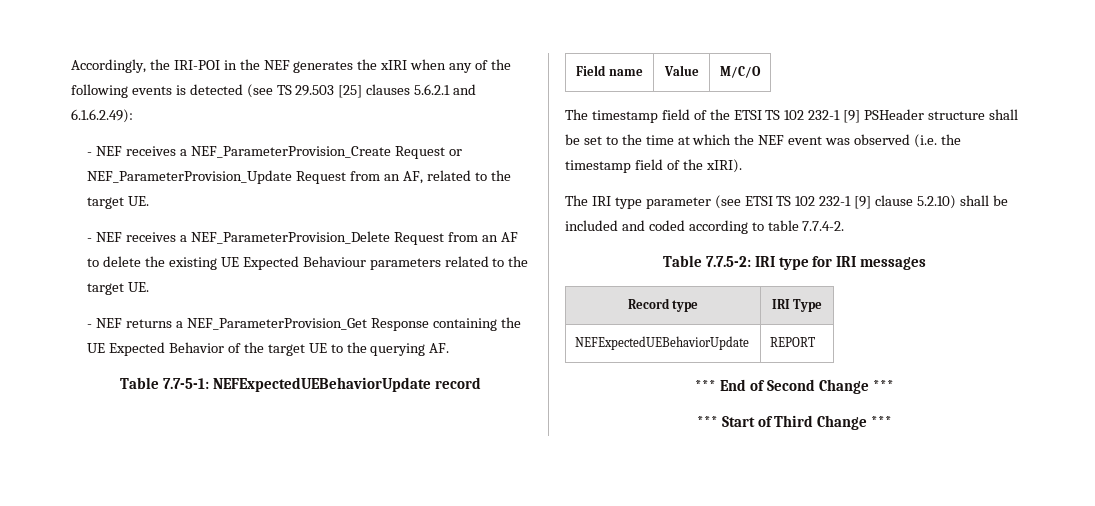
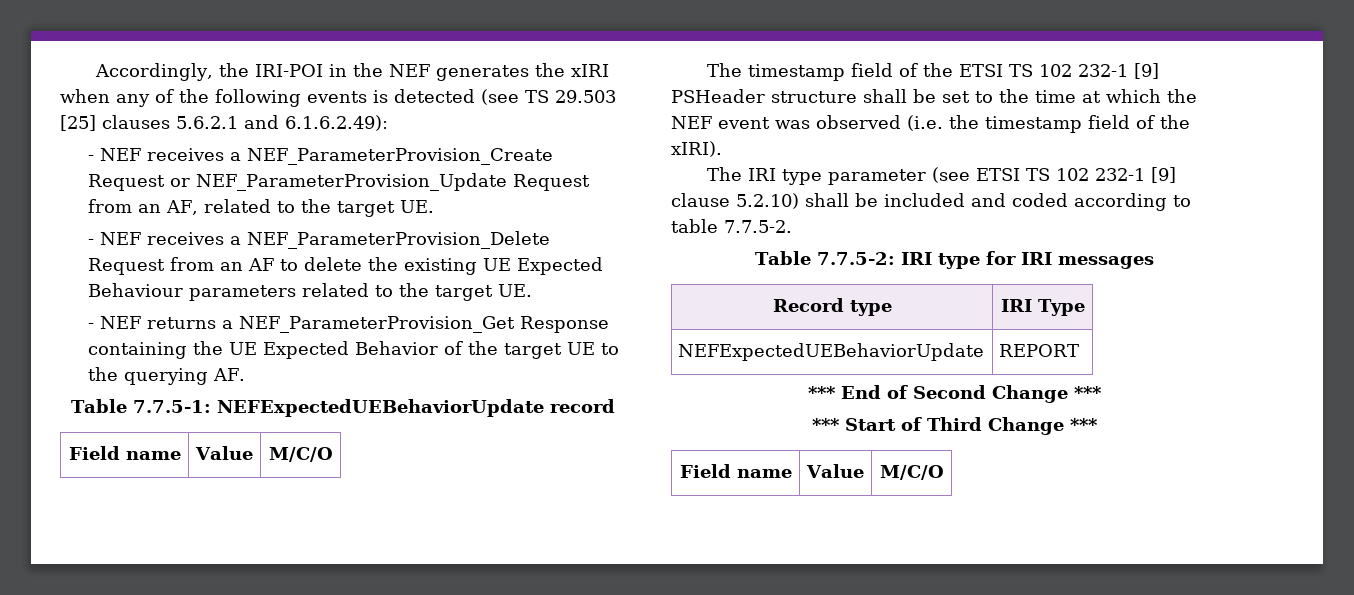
- Table 7.7-5-1: NEFExpectedUEBehaviorUpdate record
+ Table 7.7.5-1: NEFExpectedUEBehaviorUpdate record
- The IRI type parameter (see ETSI TS 102 232-1 [9] clause 5.2.10) shall be included and coded according to table 7.7.4-2.
+ The IRI type parameter (see ETSI TS 102 232-1 [9] clause 5.2.10) shall be included and coded according to table 7.7.5-2.
  *** Start of Third Change ***
+ Field name | Value | M/C/O

